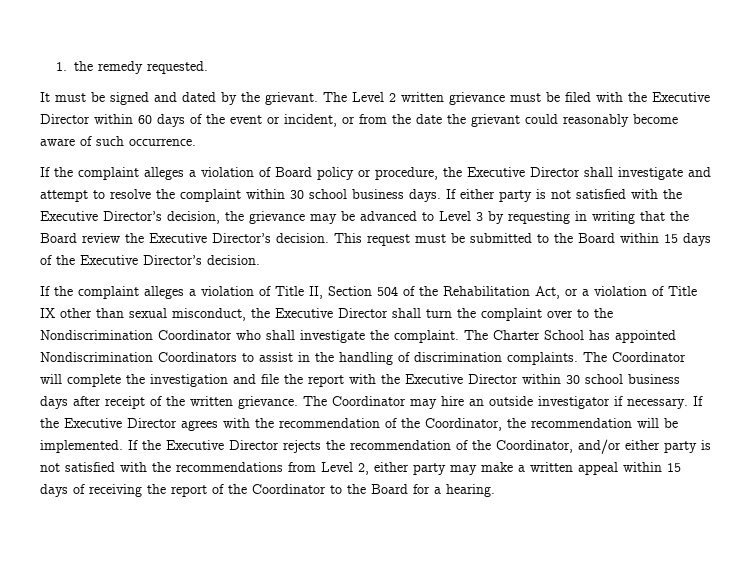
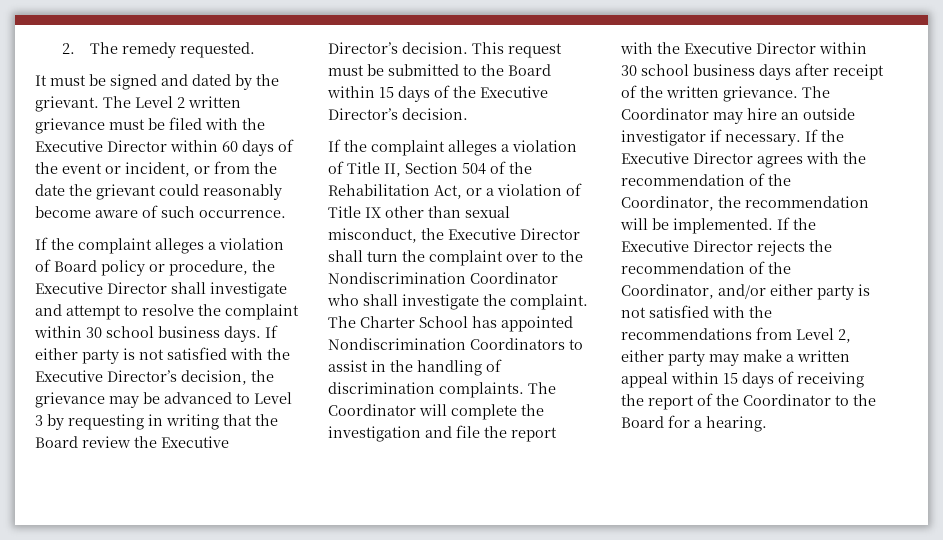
- 1. the remedy requested.
+ 2. The remedy requested.

